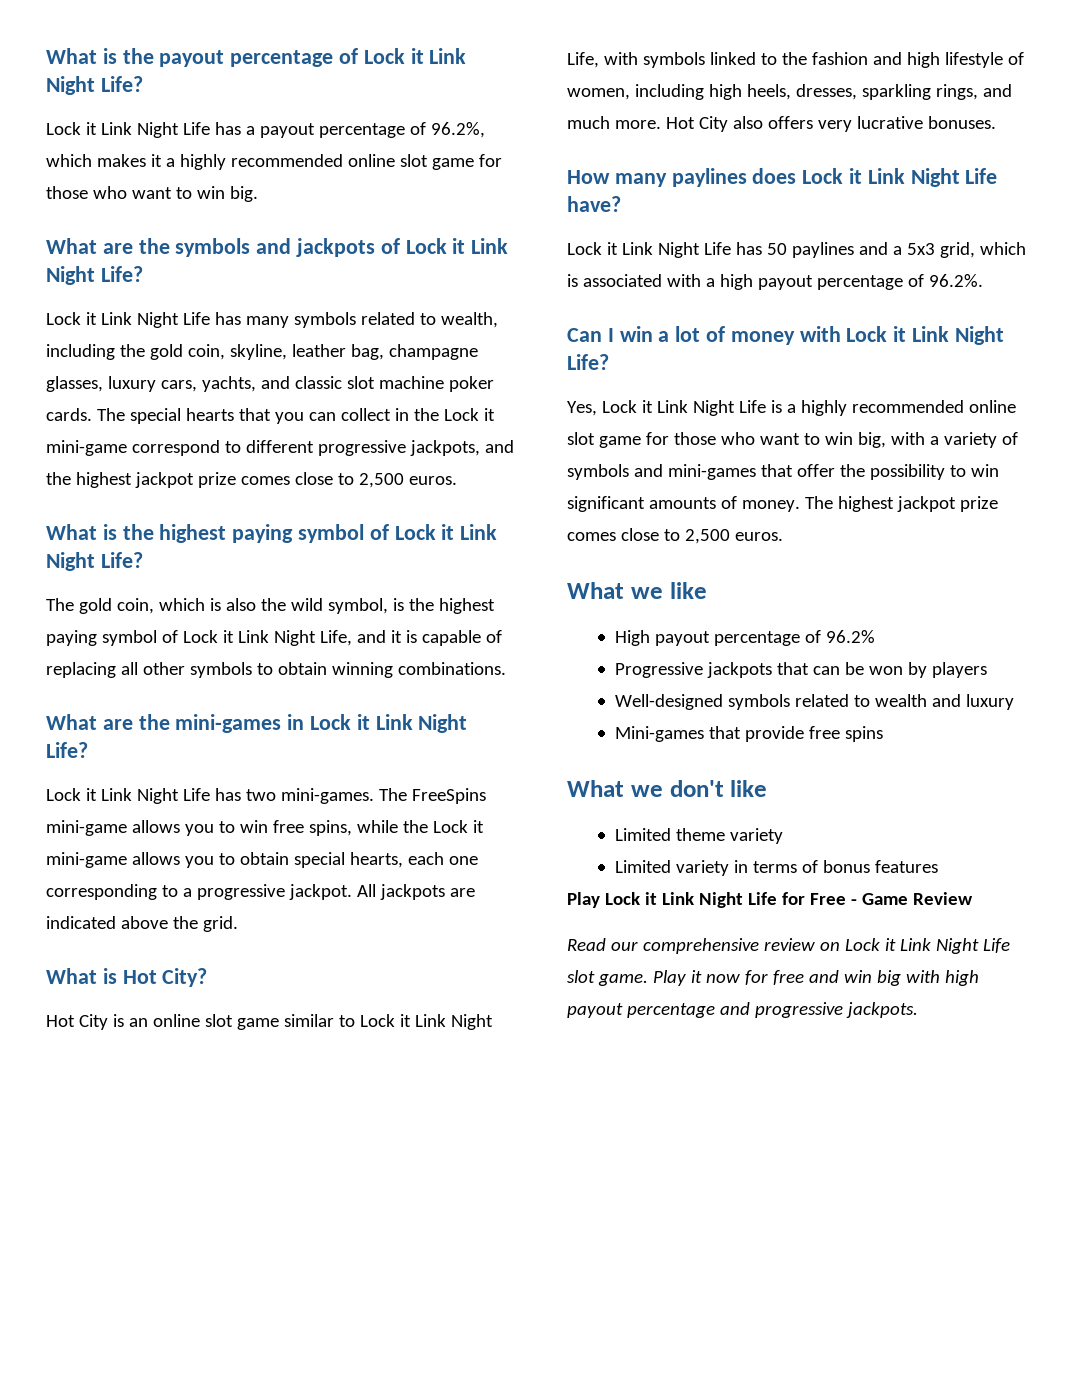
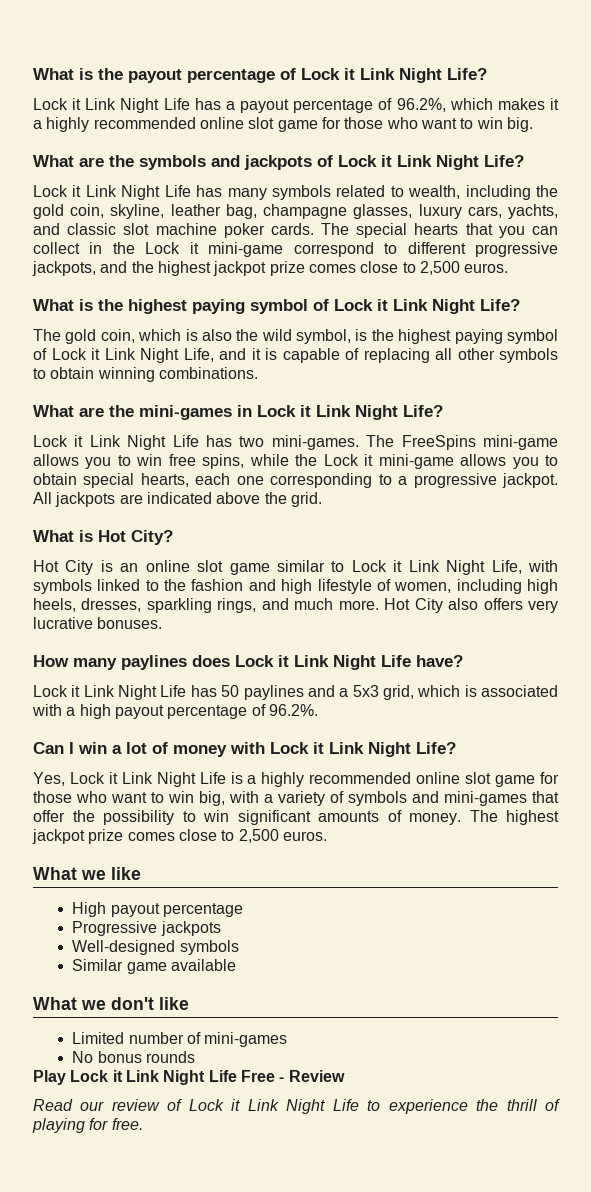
- High payout percentage of 96.2%
+ High payout percentage
- Progressive jackpots that can be won by players
- Well-designed symbols related to wealth and luxury
- Mini-games that provide free spins
+ Progressive jackpots
+ Well-designed symbols
+ Similar game available
- Limited theme variety
- Limited variety in terms of bonus features
+ Limited number of mini-games
+ No bonus rounds
- Play Lock it Link Night Life for Free - Game Review
+ Play Lock it Link Night Life Free - Review
- Read our comprehensive review on Lock it Link Night Life slot game. Play it now for free and win big with high payout percentage and progressive jackpots.
+ Read our review of Lock it Link Night Life to experience the thrill of playing for free.

